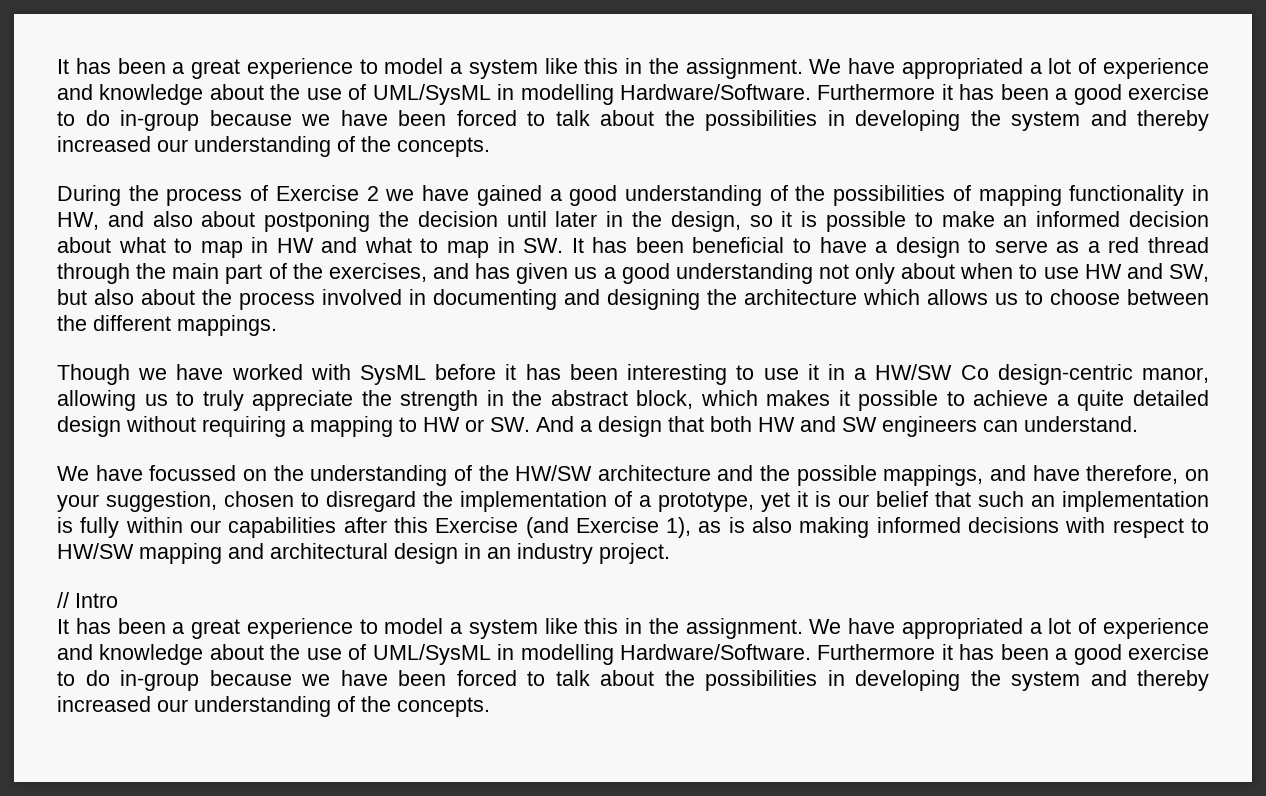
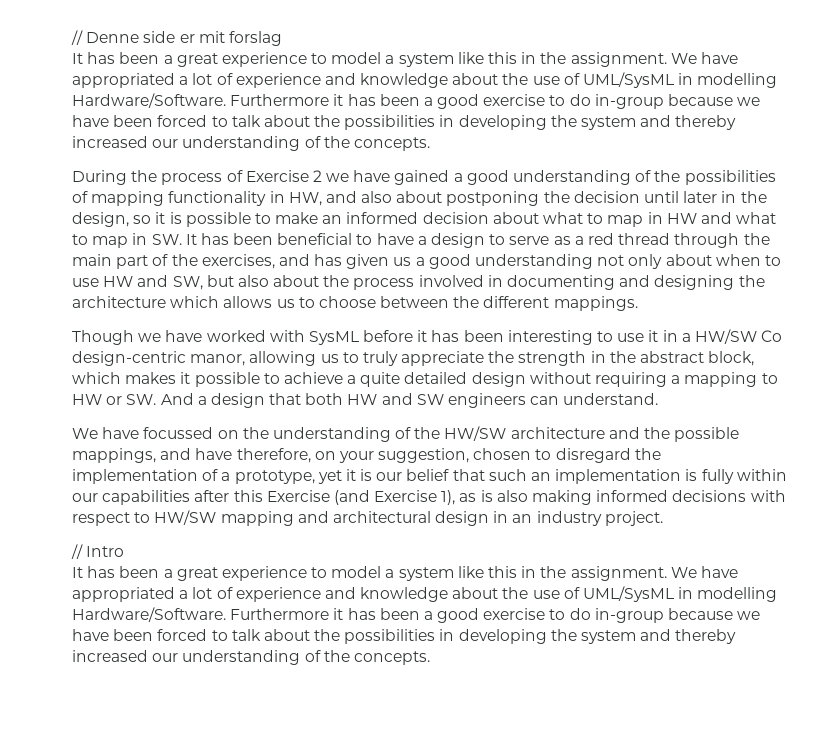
+ // Denne side er mit forslag

